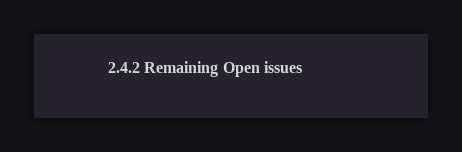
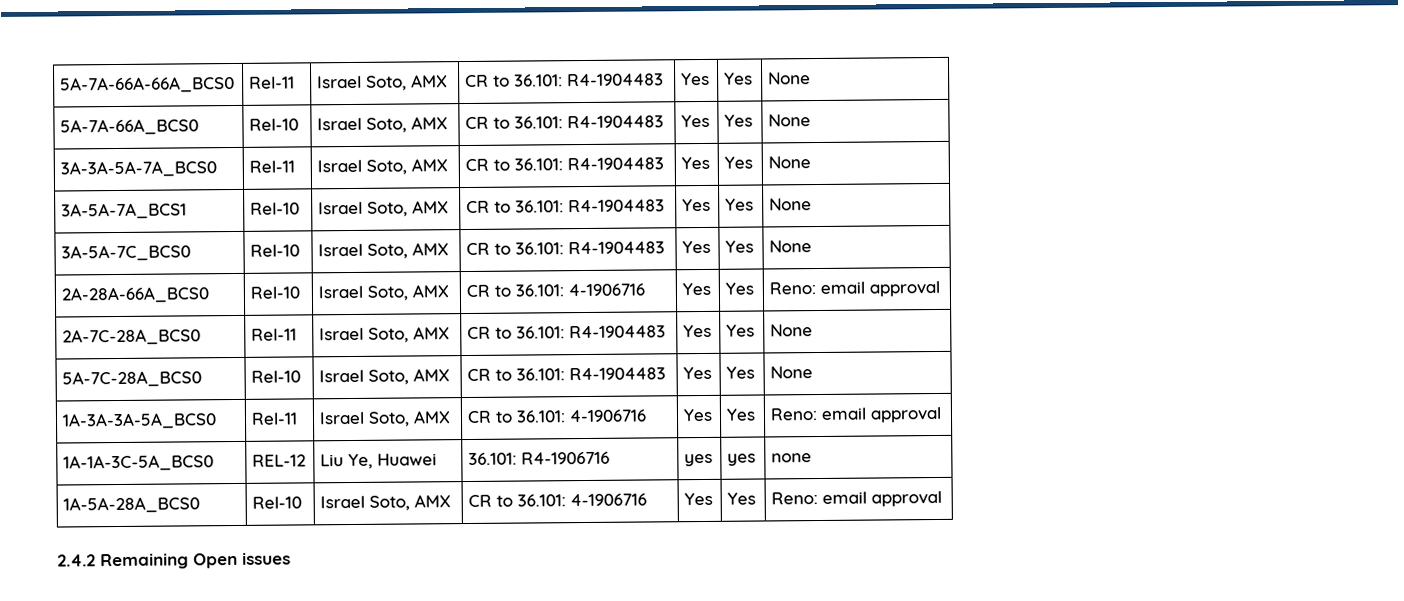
+ 5A-7A-66A-66A_BCS0 | Rel-11 | Israel Soto, AMX | CR to 36.101: R4-1904483 | Yes | Yes | None
+ 5A-7A-66A_BCS0 | Rel-10 | Israel Soto, AMX | CR to 36.101: R4-1904483 | Yes | Yes | None
+ 3A-3A-5A-7A_BCS0 | Rel-11 | Israel Soto, AMX | CR to 36.101: R4-1904483 | Yes | Yes | None
+ 3A-5A-7A_BCS1 | Rel-10 | Israel Soto, AMX | CR to 36.101: R4-1904483 | Yes | Yes | None
+ 3A-5A-7C_BCS0 | Rel-10 | Israel Soto, AMX | CR to 36.101: R4-1904483 | Yes | Yes | None
+ 2A-28A-66A_BCS0 | Rel-10 | Israel Soto, AMX | CR to 36.101: 4-1906716 | Yes | Yes | Reno: email approval
+ 2A-7C-28A_BCS0 | Rel-11 | Israel Soto, AMX | CR to 36.101: R4-1904483 | Yes | Yes | None
+ 5A-7C-28A_BCS0 | Rel-10 | Israel Soto, AMX | CR to 36.101: R4-1904483 | Yes | Yes | None
+ 1A-3A-3A-5A_BCS0 | Rel-11 | Israel Soto, AMX | CR to 36.101: 4-1906716 | Yes | Yes | Reno: email approval
+ 1A-1A-3C-5A_BCS0 | REL-12 | Liu Ye, Huawei | 36.101: R4-1906716 | yes | yes | none
+ 1A-5A-28A_BCS0 | Rel-10 | Israel Soto, AMX | CR to 36.101: 4-1906716 | Yes | Yes | Reno: email approval

